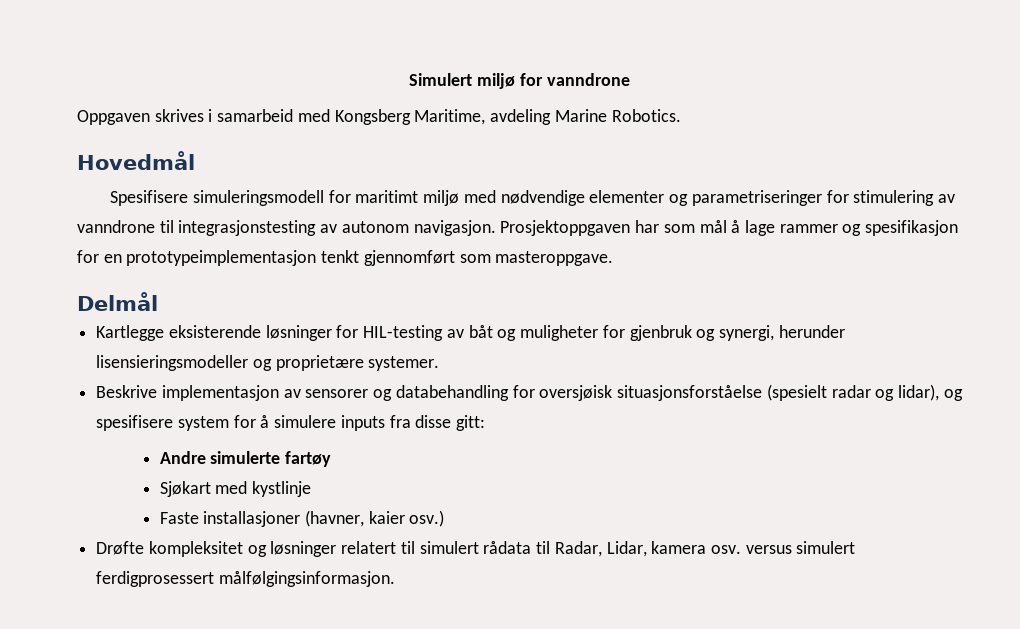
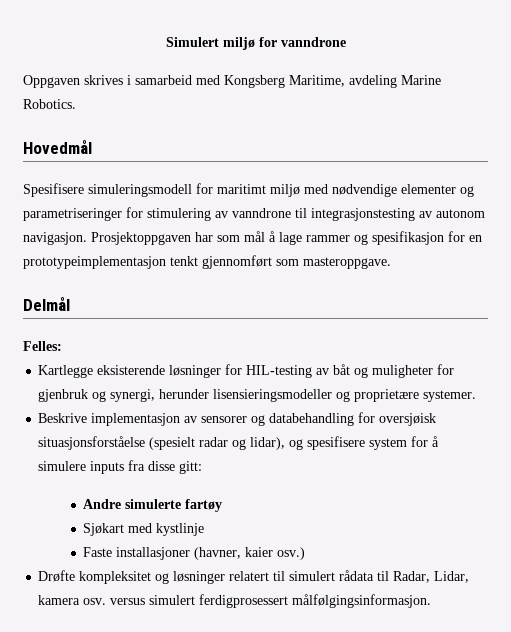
+ Felles:

